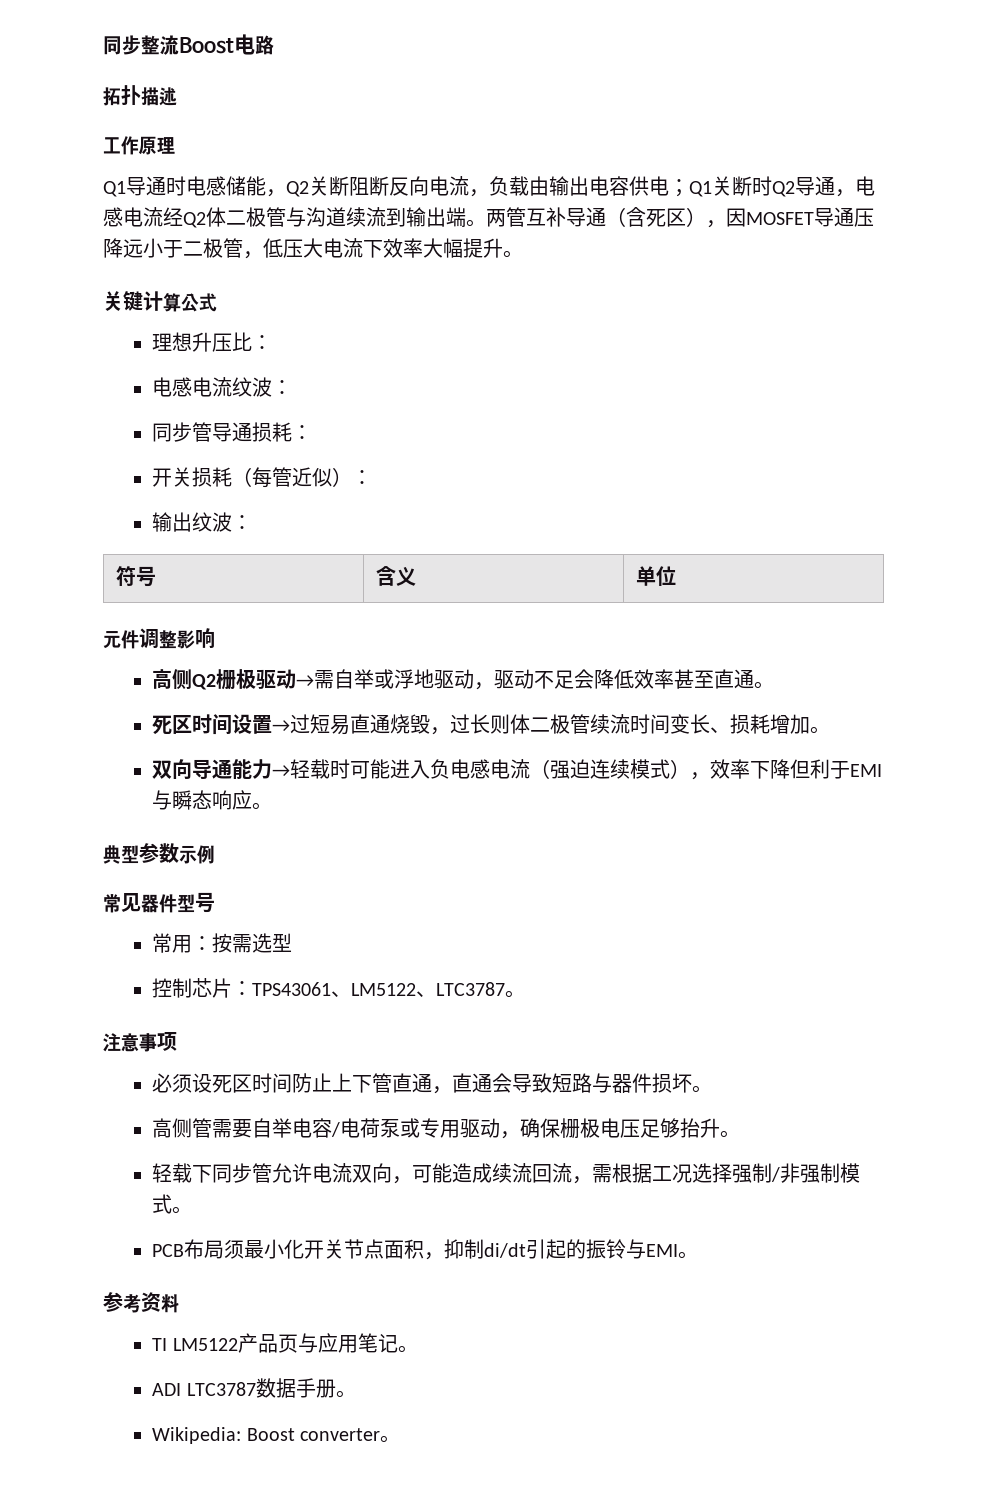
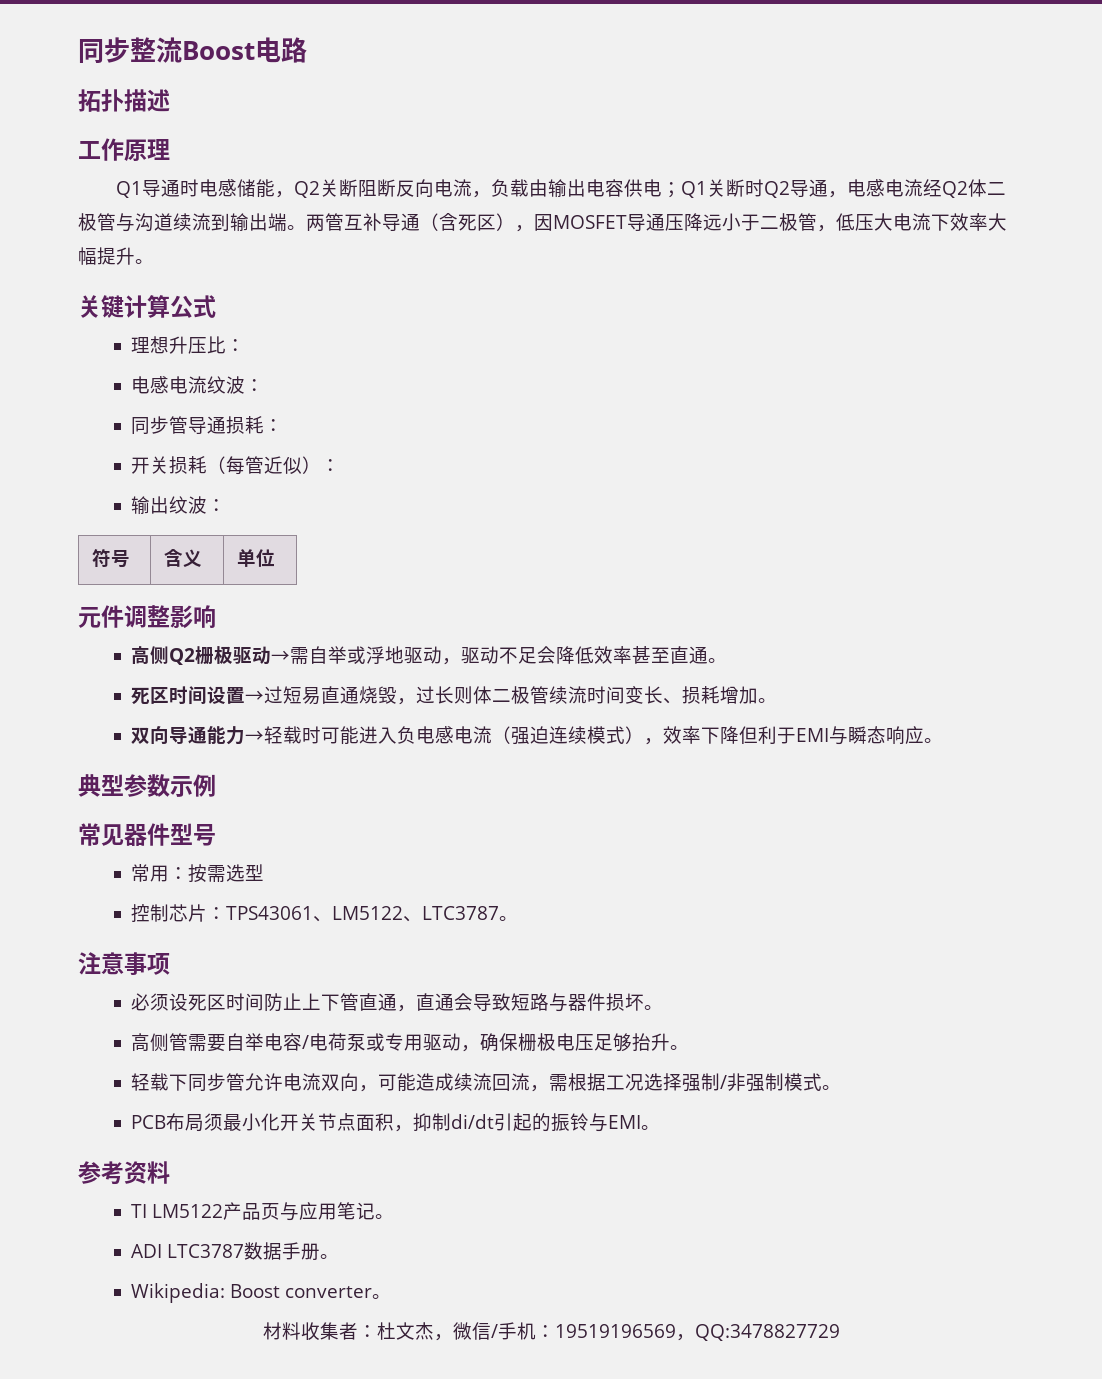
+ 材料收集者：杜文杰，微信/手机：19519196569，QQ:3478827729

